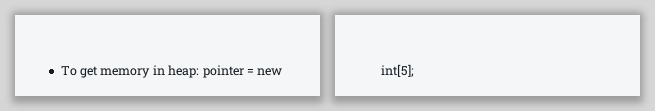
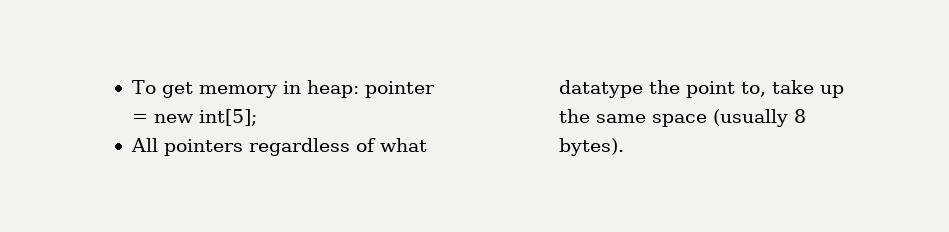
+ All pointers regardless of what datatype the point to, take up the same space (usually 8 bytes).

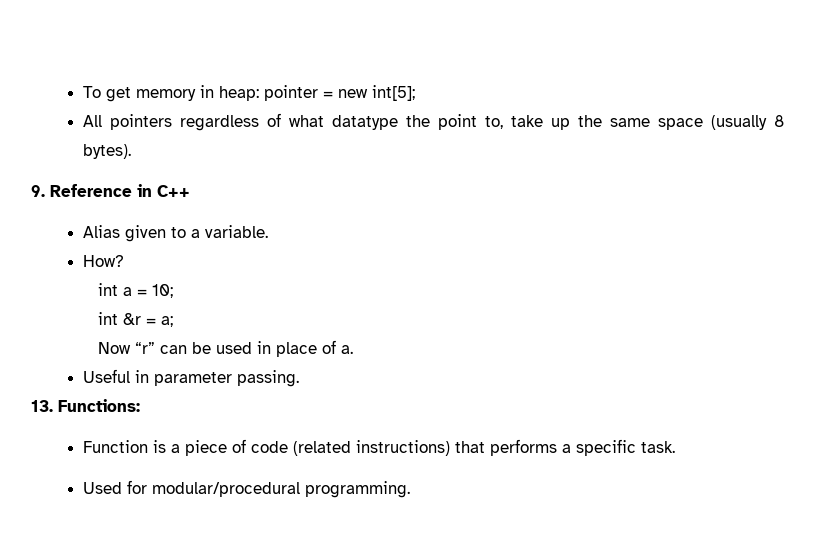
+ 9. Reference in C++
+ Alias given to a variable.
+ How?
+ int a = 10;
+ int &r = a;
+ Now “r” can be used in place of a.
+ Useful in parameter passing.
+ 13. Functions:
+ Function is a piece of code (related instructions) that performs a specific task.
+ Used for modular/procedural programming.

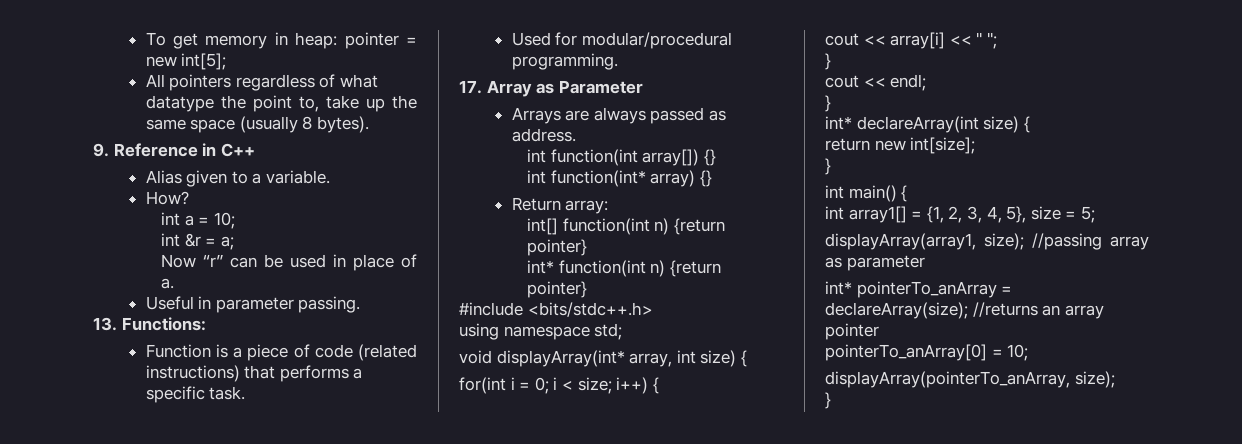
+ 17. Array as Parameter
+ Arrays are always passed as address.
+ int function(int array[]) {}
+ int function(int* array) {}
+ Return array:
+ int[] function(int n) {return pointer}
+ int* function(int n) {return pointer}
+ #include <bits/stdc++.h>
+ using namespace std;
+ void displayArray(int* array, int size) {
+ for(int i = 0; i < size; i++) {
+ cout << array[i] << " ";
+ }
+ cout << endl;
+ }
+ int* declareArray(int size) {
+ return new int[size];
+ }
+ int main() {
+ int array1[] = {1, 2, 3, 4, 5}, size = 5;
+ displayArray(array1, size); //passing array as parameter
+ int* pointerTo_anArray = declareArray(size); //returns an array pointer
+ pointerTo_anArray[0] = 10;
+ displayArray(pointerTo_anArray, size);
+ }

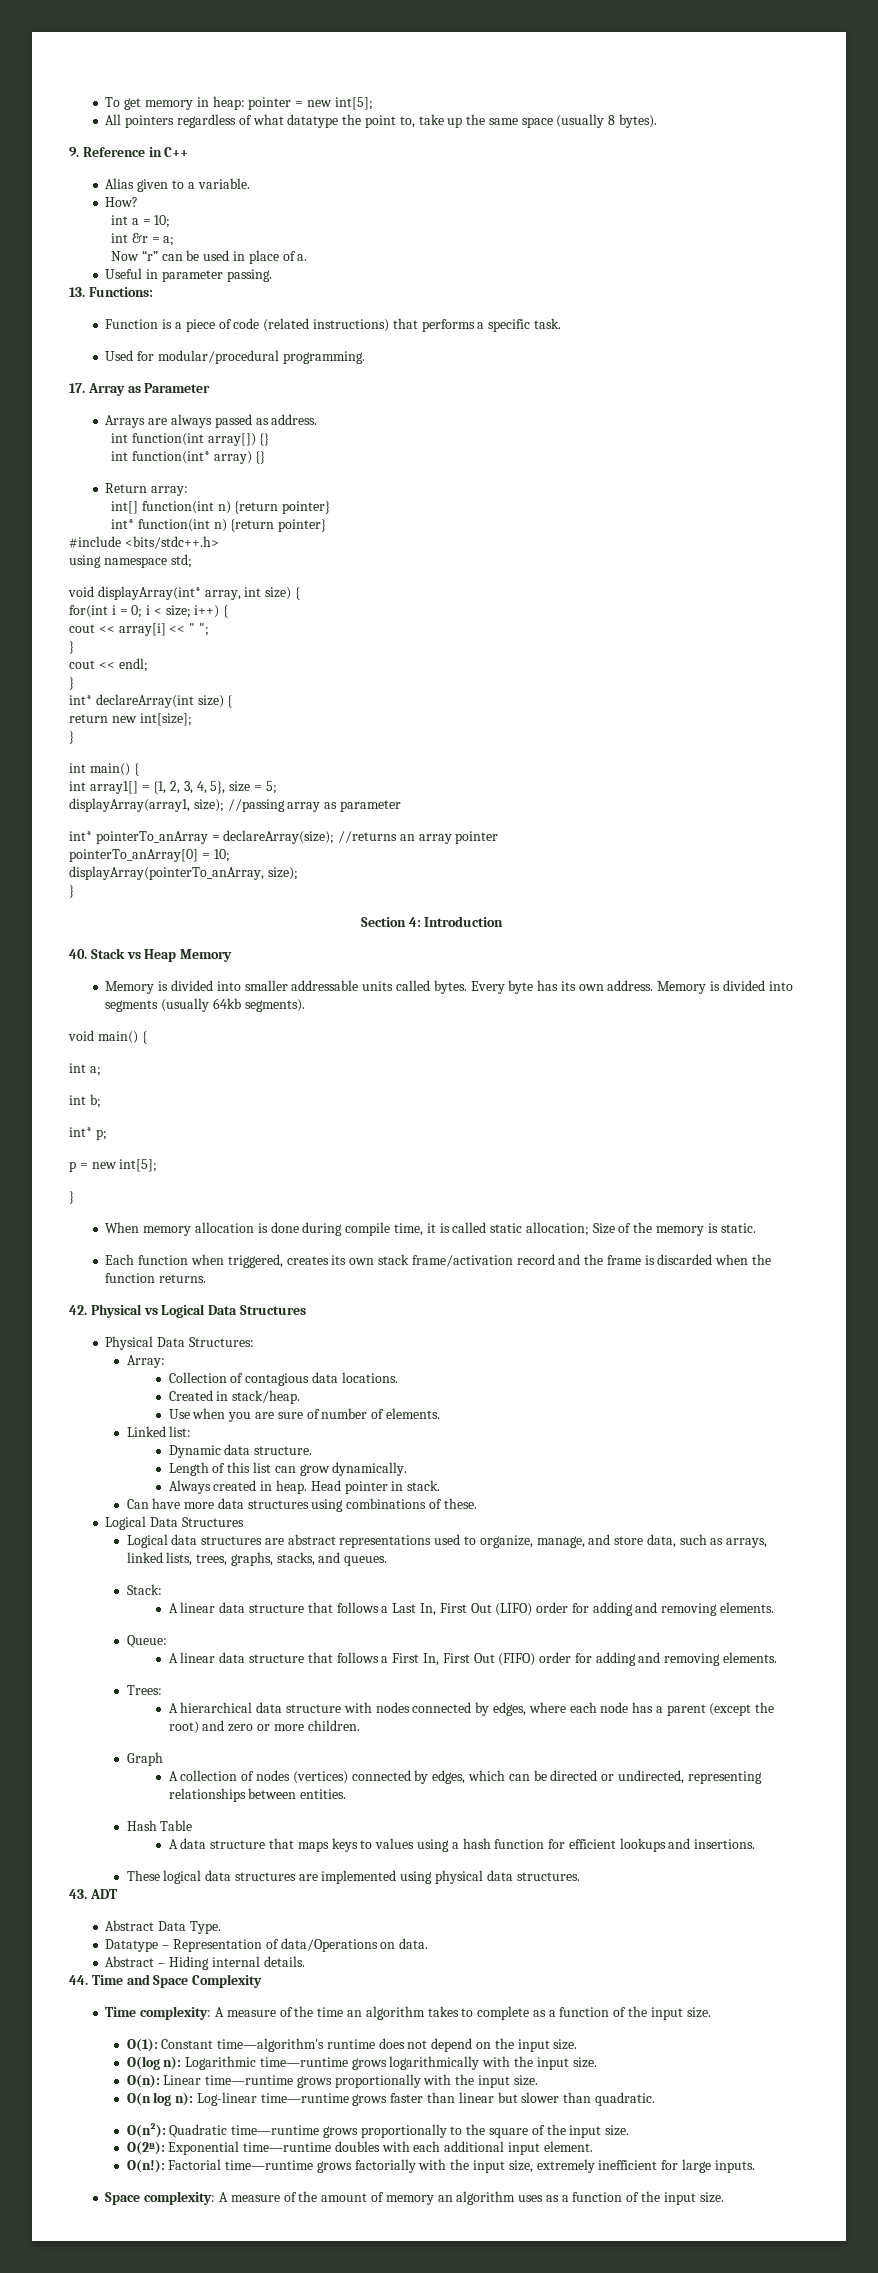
+ Section 4: Introduction
+ 40. Stack vs Heap Memory
+ Memory is divided into smaller addressable units called bytes. Every byte has its own address. Memory is divided into segments (usually 64kb segments).
+ void main() {
+ int a;
+ int b;
+ int* p;
+ p = new int[5];
+ }
+ When memory allocation is done during compile time, it is called static allocation; Size of the memory is static.
+ Each function when triggered, creates its own stack frame/activation record and the frame is discarded when the function returns.
+ 42. Physical vs Logical Data Structures
+ Physical Data Structures:
+ Array:
+ Collection of contagious data locations.
+ Created in stack/heap.
+ Use when you are sure of number of elements.
+ Linked list:
+ Dynamic data structure.
+ Length of this list can grow dynamically.
+ Always created in heap. Head pointer in stack.
+ Can have more data structures using combinations of these.
+ Logical Data Structures
+ Logical data structures are abstract representations used to organize, manage, and store data, such as arrays, linked lists, trees, graphs, stacks, and queues.
+ Stack:
+ A linear data structure that follows a Last In, First Out (LIFO) order for adding and removing elements.
+ Queue:
+ A linear data structure that follows a First In, First Out (FIFO) order for adding and removing elements.
+ Trees:
+ A hierarchical data structure with nodes connected by edges, where each node has a parent (except the root) and zero or more children.
+ Graph
+ A collection of nodes (vertices) connected by edges, which can be directed or undirected, representing relationships between entities.
+ Hash Table
+ A data structure that maps keys to values using a hash function for efficient lookups and insertions.
+ These logical data structures are implemented using physical data structures.
+ 43. ADT
+ Abstract Data Type.
+ Datatype – Representation of data/Operations on data.
+ Abstract – Hiding internal details.
+ 44. Time and Space Complexity
+ Time complexity: A measure of the time an algorithm takes to complete as a function of the input size.
+ O(1): Constant time—algorithm's runtime does not depend on the input size.
+ O(log n): Logarithmic time—runtime grows logarithmically with the input size.
+ O(n): Linear time—runtime grows proportionally with the input size.
+ O(n log n): Log-linear time—runtime grows faster than linear but slower than quadratic.
+ O(n²): Quadratic time—runtime grows proportionally to the square of the input size.
+ O(2ⁿ): Exponential time—runtime doubles with each additional input element.
+ O(n!): Factorial time—runtime grows factorially with the input size, extremely inefficient for large inputs.
+ Space complexity: A measure of the amount of memory an algorithm uses as a function of the input size.

